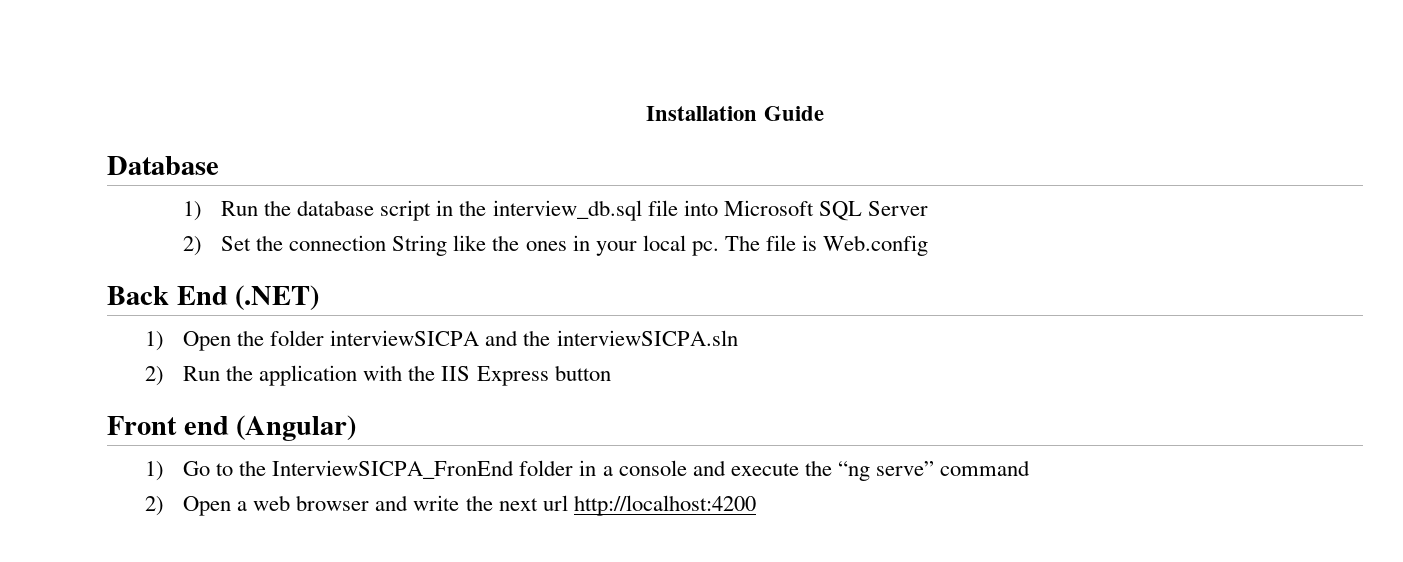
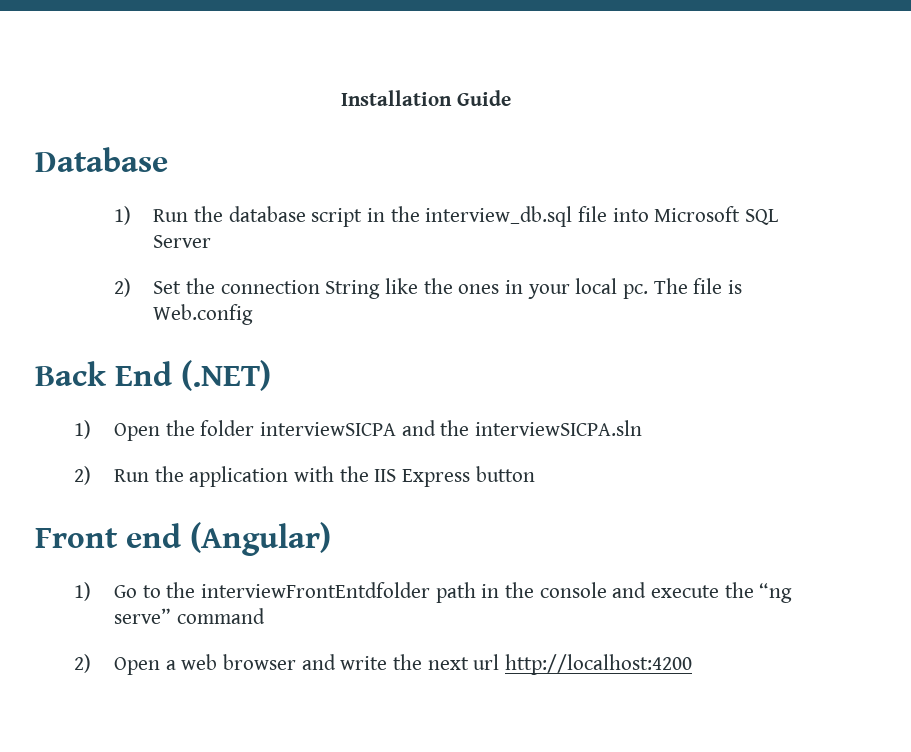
- 1) Go to the InterviewSICPA_FronEnd folder in a console and execute the “ng serve” command
+ 1) Go to the interviewFrontEntdfolder path in the console and execute the “ng serve” command

